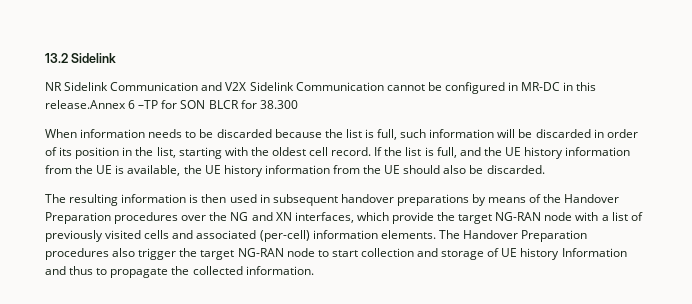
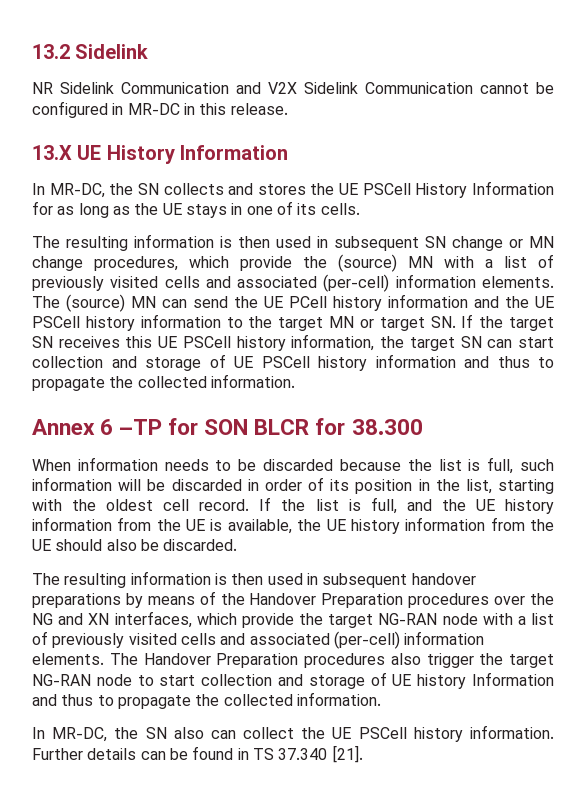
- NR Sidelink Communication and V2X Sidelink Communication cannot be configured in MR-DC in this release.Annex 6 –TP for SON BLCR for 38.300
+ NR Sidelink Communication and V2X Sidelink Communication cannot be configured in MR-DC in this release.
+ 13.X UE History Information
+ In MR-DC, the SN collects and stores the UE PSCell History Information for as long as the UE stays in one of its cells.
+ The resulting information is then used in subsequent SN change or MN change procedures, which provide the (source) MN with a list of previously visited cells and associated (per-cell) information elements. The (source) MN can send the UE PCell history information and the UE PSCell history information to the target MN or target SN. If the target SN receives this UE PSCell history information, the target SN can start collection and storage of UE PSCell history information and thus to propagate the collected information.
+ Annex 6 –TP for SON BLCR for 38.300
+ In MR-DC, the SN also can collect the UE PSCell history information. Further details can be found in TS 37.340 [21].

